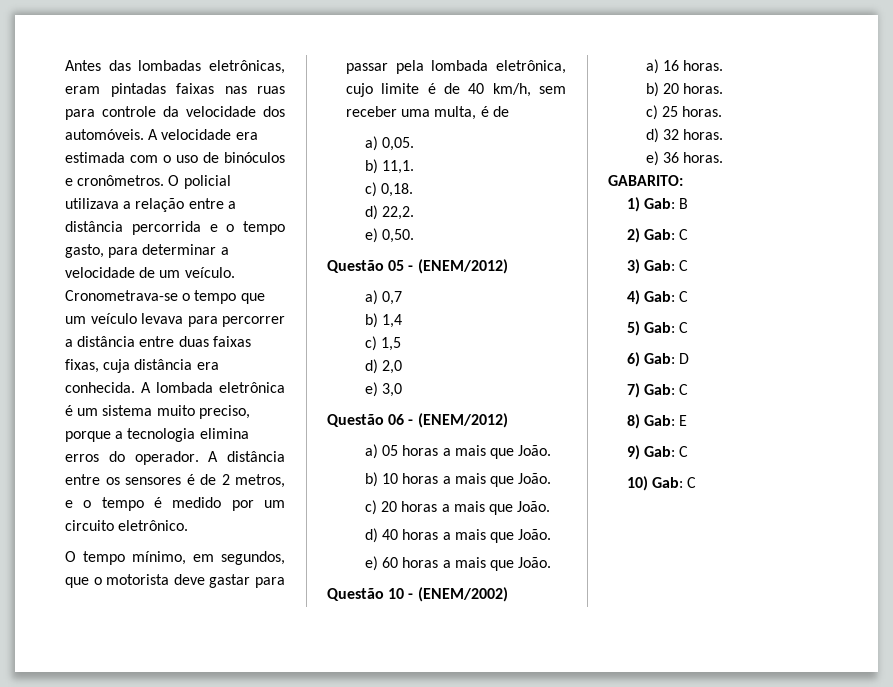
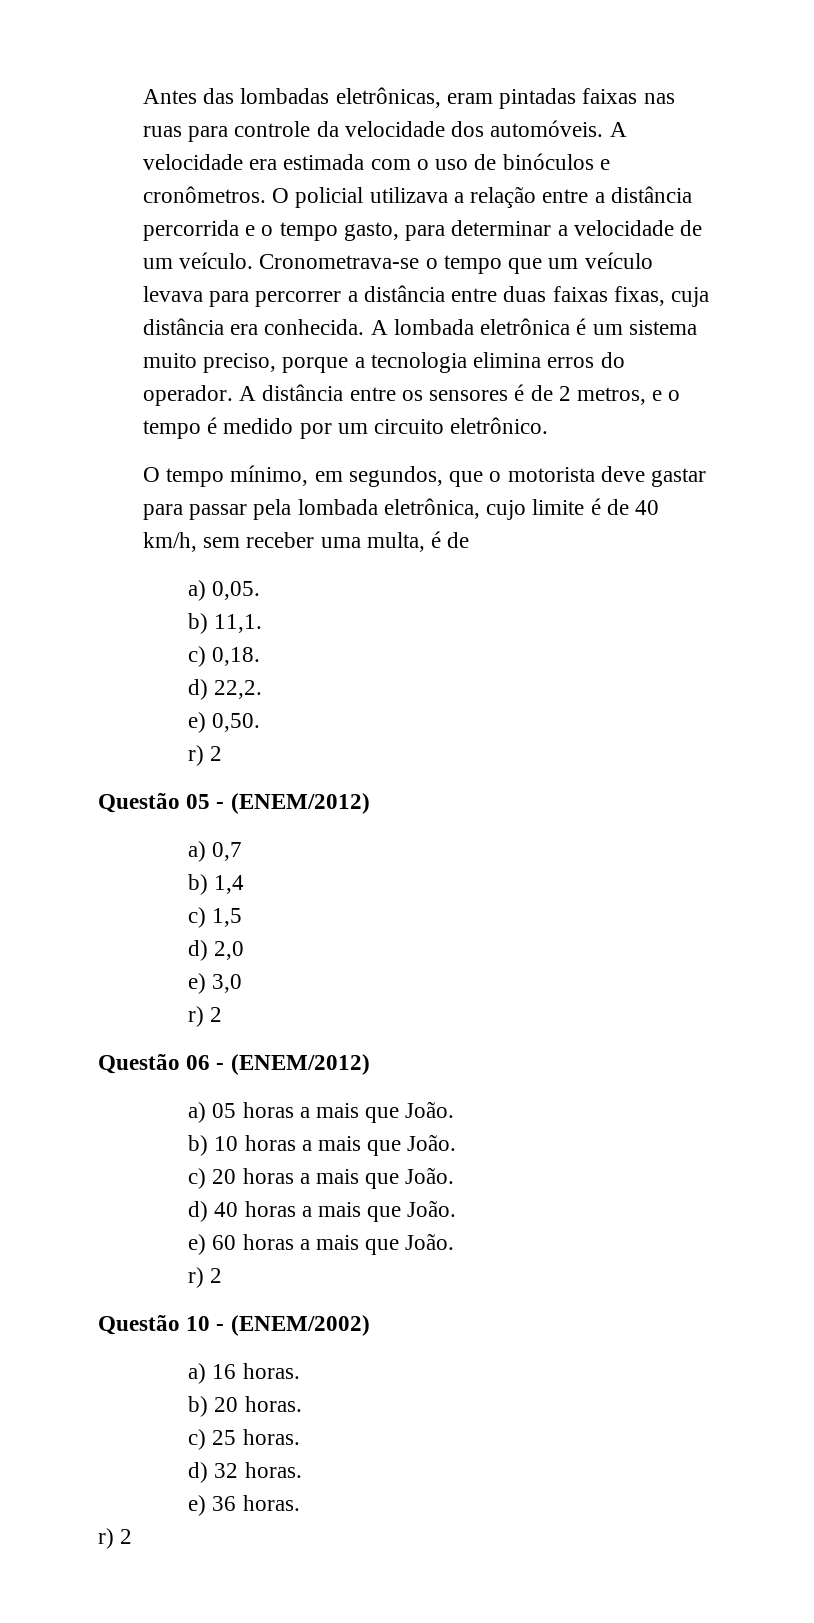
  e) 0,50.
+ r) 2
  e) 3,0
+ r) 2
  e) 60 horas a mais que João.
+ r) 2
  e) 36 horas.
- GABARITO:
- 1) Gab: B
- 2) Gab: C
- 3) Gab: C
- 4) Gab: C
- 5) Gab: C
- 6) Gab: D
- 7) Gab: C
- 8) Gab: E
- 9) Gab: C
- 10) Gab: C
+ r) 2

